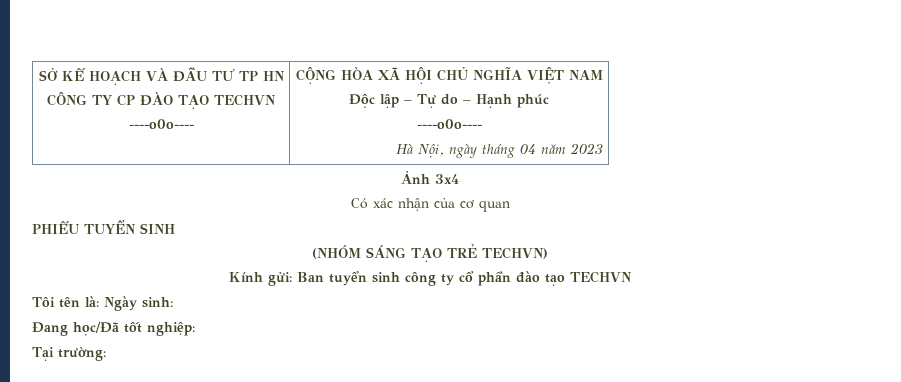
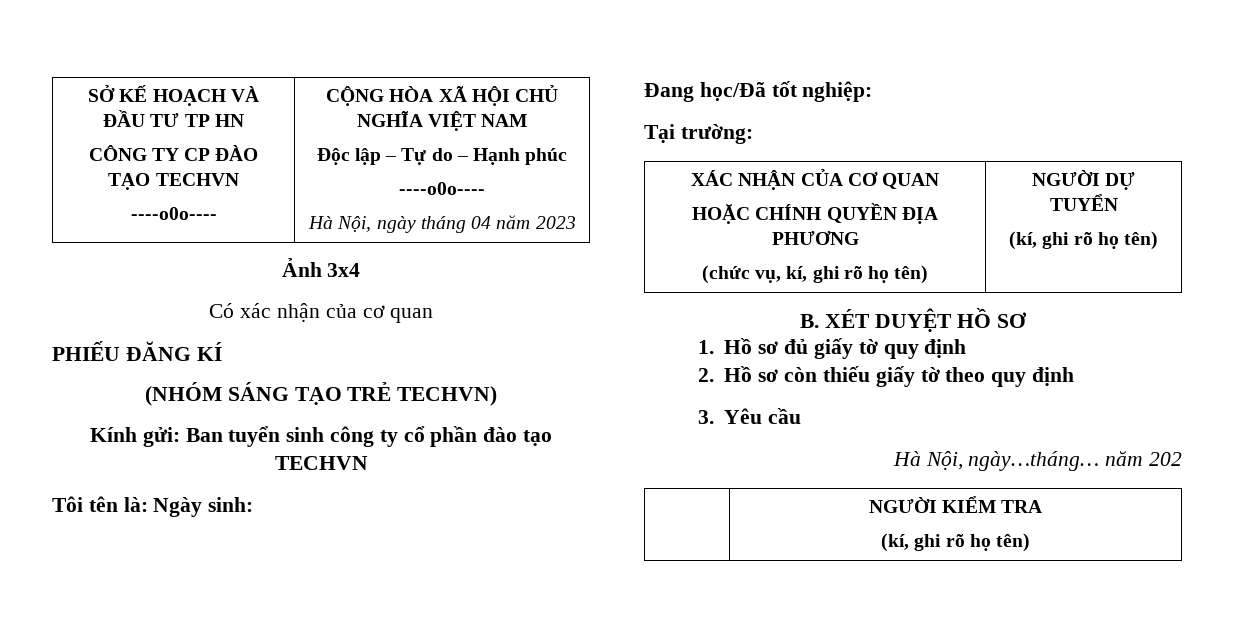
- PHIẾU TUYỂN SINH
+ PHIẾU ĐĂNG KÍ
+ XÁC NHẬN CỦA CƠ QUAN
+ HOẶC CHÍNH QUYỀN ĐỊA PHƯƠNG
+ (chức vụ, kí, ghi rõ họ tên) | NGƯỜI DỰ TUYỂN
+ (kí, ghi rõ họ tên)
+ B. XÉT DUYỆT HỒ SƠ
+ 1. Hồ sơ đủ giấy tờ quy định
+ 2. Hồ sơ còn thiếu giấy tờ theo quy định
+ 3. Yêu cầu
+ Hà Nội, ngày…tháng… năm 202
+ | NGƯỜI KIỂM TRA
+ (kí, ghi rõ họ tên)

